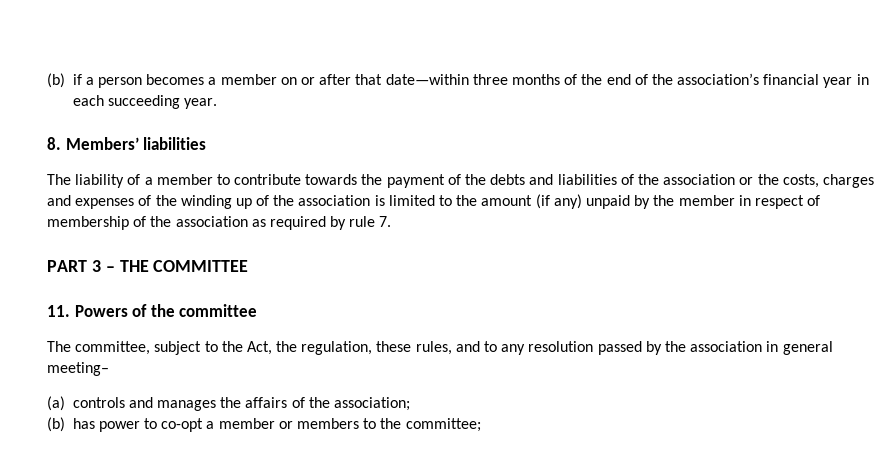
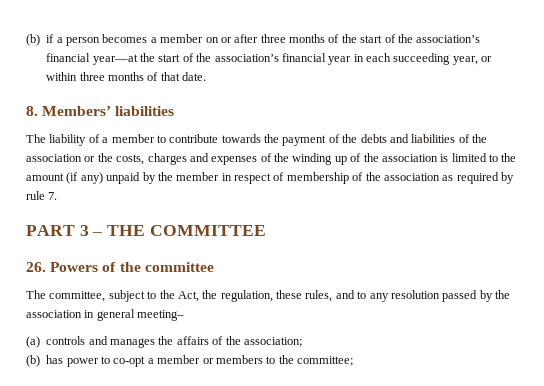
- (b) if a person becomes a member on or after that date—within three months of the end of the association’s financial year in each succeeding year.
+ (b) if a person becomes a member on or after three months of the start of the association’s financial year—at the start of the association’s financial year in each succeeding year, or within three months of that date.
- 11. Powers of the committee
+ 26. Powers of the committee

